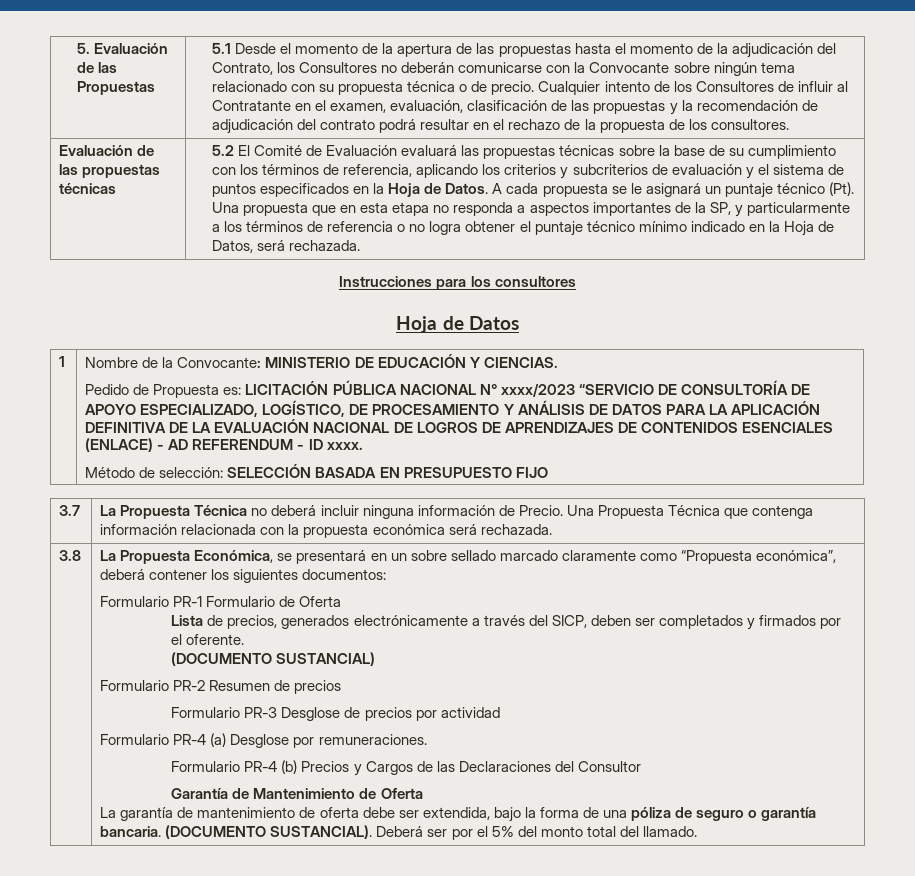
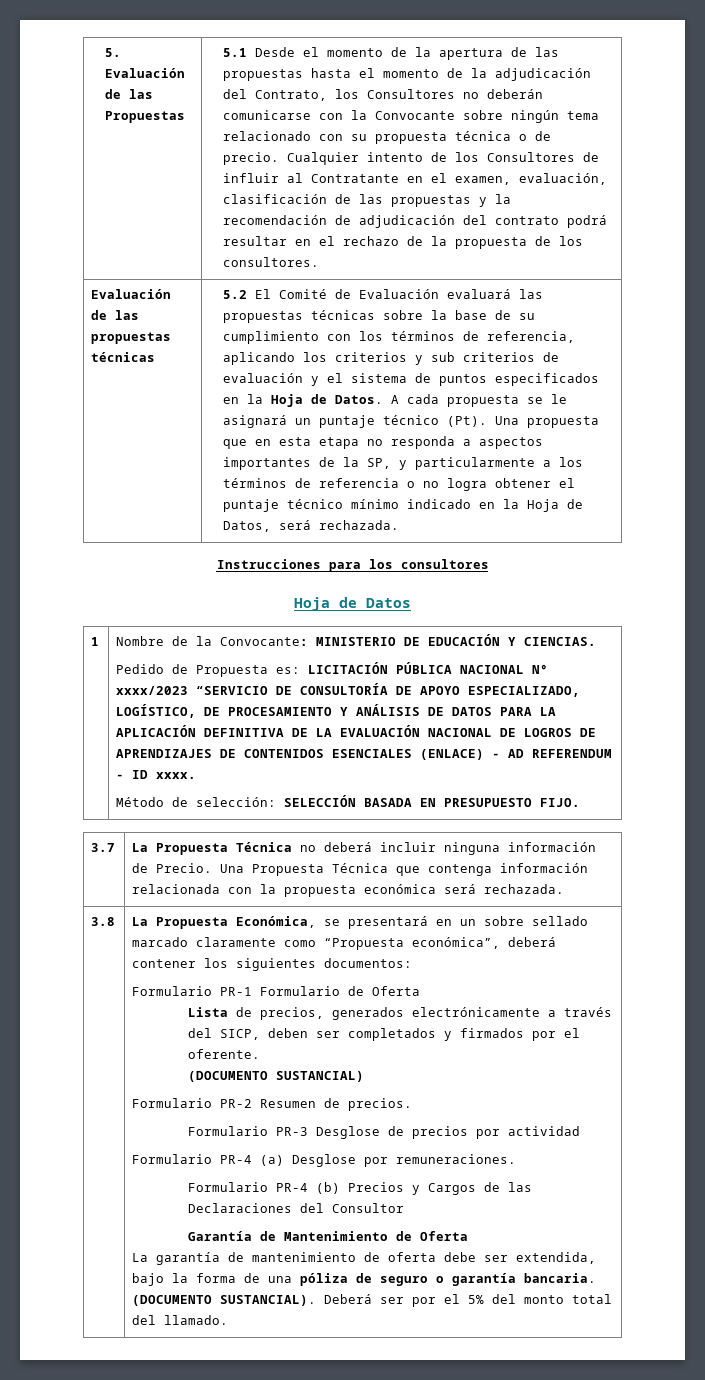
- 5.2 El Comité de Evaluación evaluará las propuestas técnicas sobre la base de su cumplimiento con los términos de referencia, aplicando los criterios y subcriterios de evaluación y el sistema de puntos especificados en la Hoja de Datos.
+ 5.2 El Comité de Evaluación evaluará las propuestas técnicas sobre la base de su cumplimiento con los términos de referencia, aplicando los criterios y sub criterios de evaluación y el sistema de puntos especificados en la Hoja de Datos.
- Método de selección: SELECCIÓN BASADA EN PRESUPUESTO FIJO
+ Método de selección: SELECCIÓN BASADA EN PRESUPUESTO FIJO.
- Formulario PR-2 Resumen de precios
+ Formulario PR-2 Resumen de precios.

